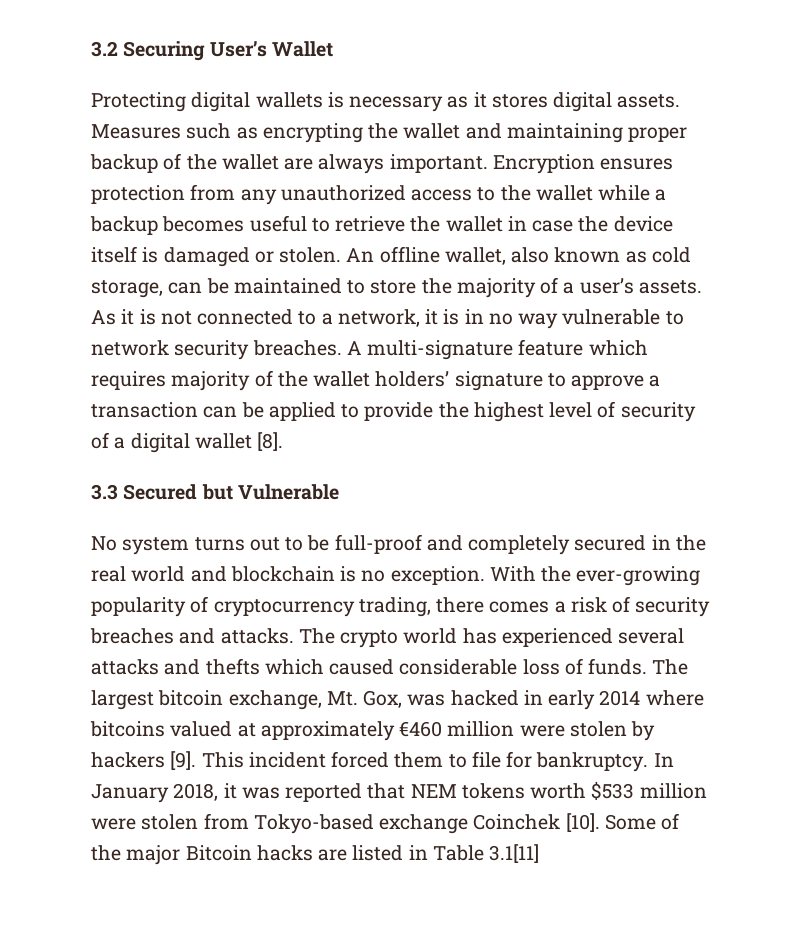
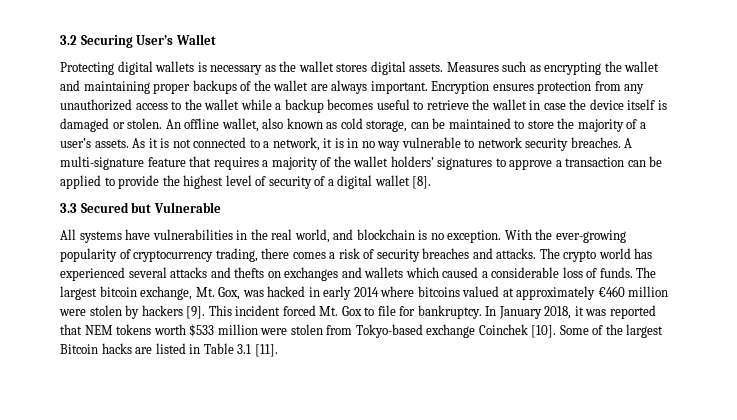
- Protecting digital wallets is necessary as it stores digital assets.
+ Protecting digital wallets is necessary as the wallet stores digital assets.
- Measures such as encrypting the wallet and maintaining proper backup of the wallet are always important.
+ Measures such as encrypting the wallet and maintaining proper backups of the wallet are always important.
- A multi-signature feature which requires majority of the wallet holders’ signature to approve a transaction can be applied to provide the highest level of security of a digital wallet [8].
+ A multi-signature feature that requires a majority of the wallet holders’ signatures to approve a transaction can be applied to provide the highest level of security of a digital wallet [8].
- No system turns out to be full-proof and completely secured in the real world and blockchain is no exception.
+ All systems have vulnerabilities in the real world, and blockchain is no exception.
- The crypto world has experienced several attacks and thefts which caused considerable loss of funds.
+ The crypto world has experienced several attacks and thefts on exchanges and wallets which caused a considerable loss of funds.
- This incident forced them to file for bankruptcy.
+ This incident forced Mt. Gox to file for bankruptcy.
- Some of the major Bitcoin hacks are listed in Table 3.1[11]
+ Some of the largest Bitcoin hacks are listed in Table 3.1 [11].

